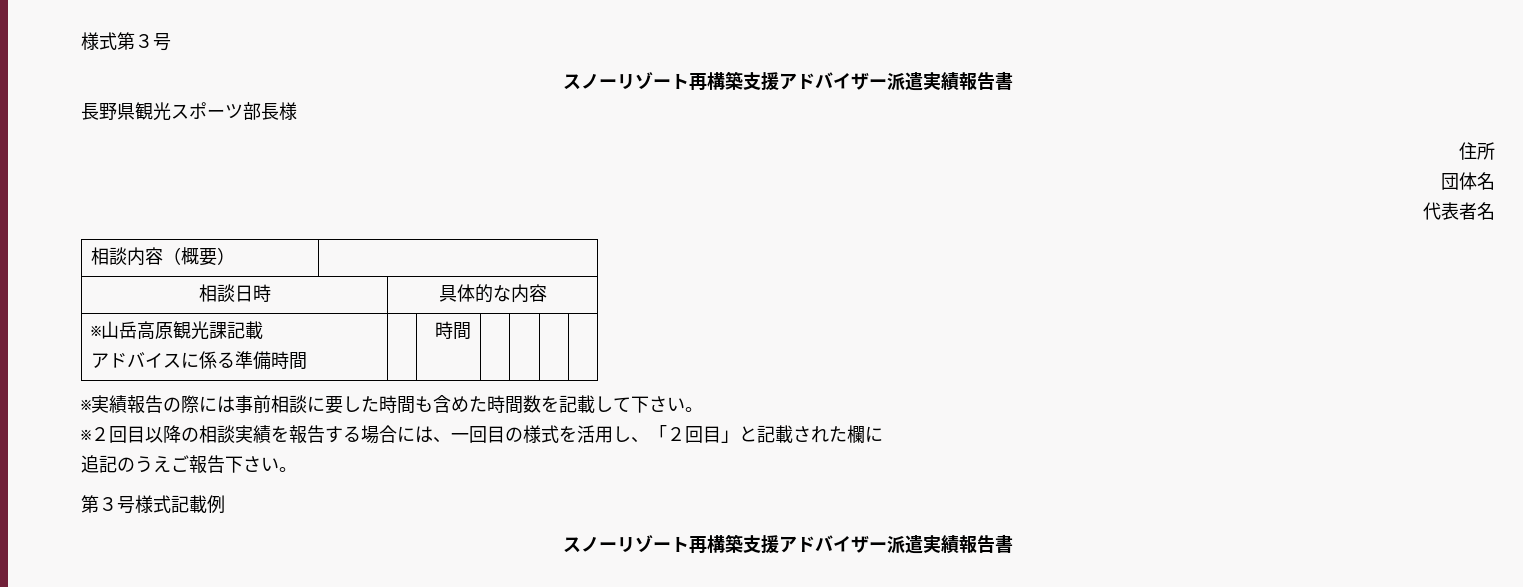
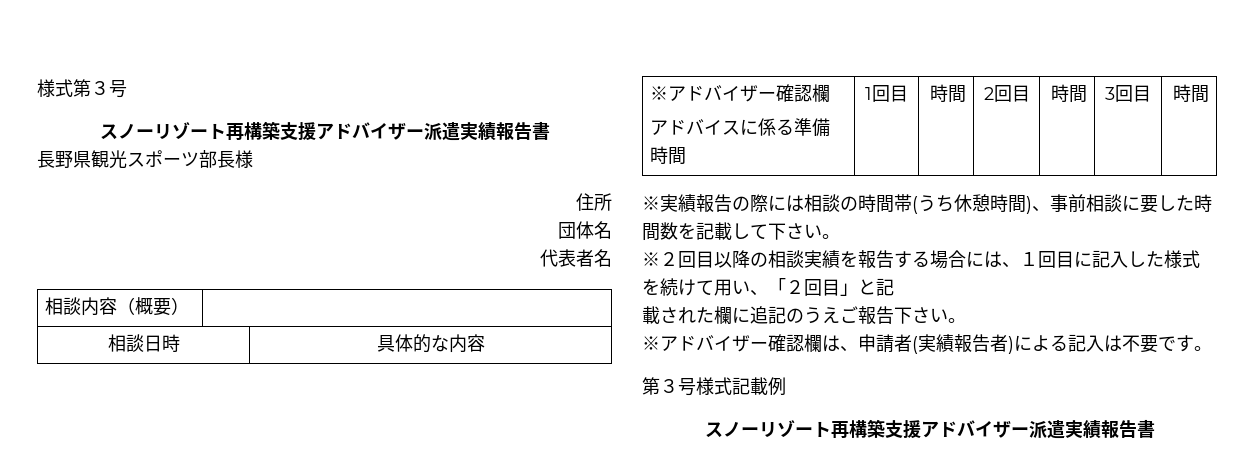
  相談日時 | 具体的な内容
- ※山岳高原観光課記載
- アドバイスに係る準備時間 | | 時間 | | | |
+ ※アドバイザー確認欄
+ アドバイスに係る準備時間 | 1回目 | 時間 | 2回目 | 時間 | 3回目 | 時間
- ※実績報告の際には事前相談に要した時間も含めた時間数を記載して下さい。
+ ※実績報告の際には相談の時間帯(うち休憩時間)、事前相談に要した時間数を記載して下さい。
- ※２回目以降の相談実績を報告する場合には、一回目の様式を活用し、「２回目」と記載された欄に
- 追記のうえご報告下さい。
+ ※２回目以降の相談実績を報告する場合には、１回目に記入した様式を続けて用い、「２回目」と記
+ 載された欄に追記のうえご報告下さい。
+ ※アドバイザー確認欄は、申請者(実績報告者)による記入は不要です。

